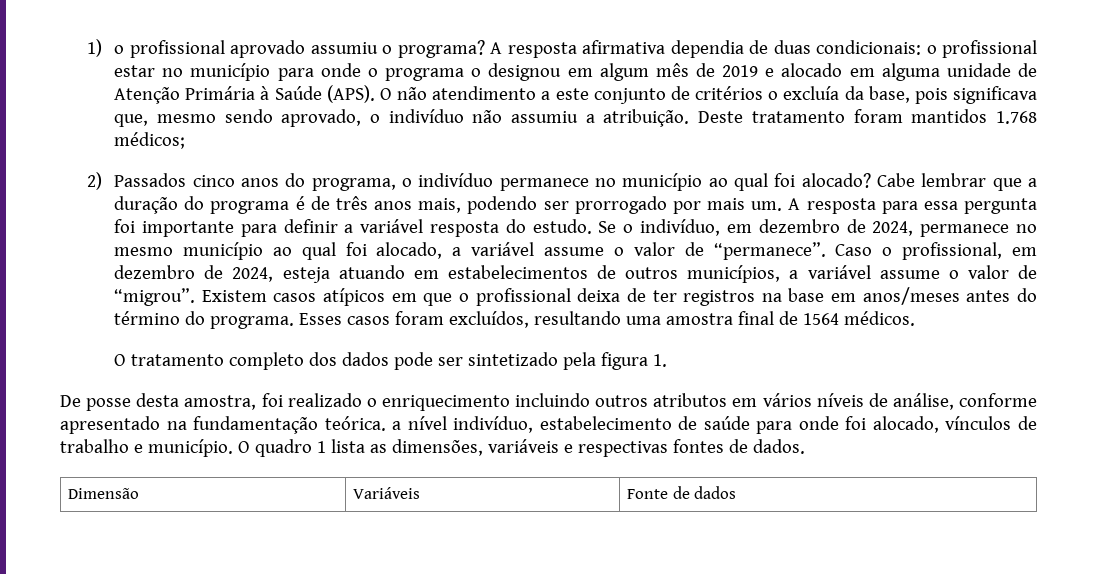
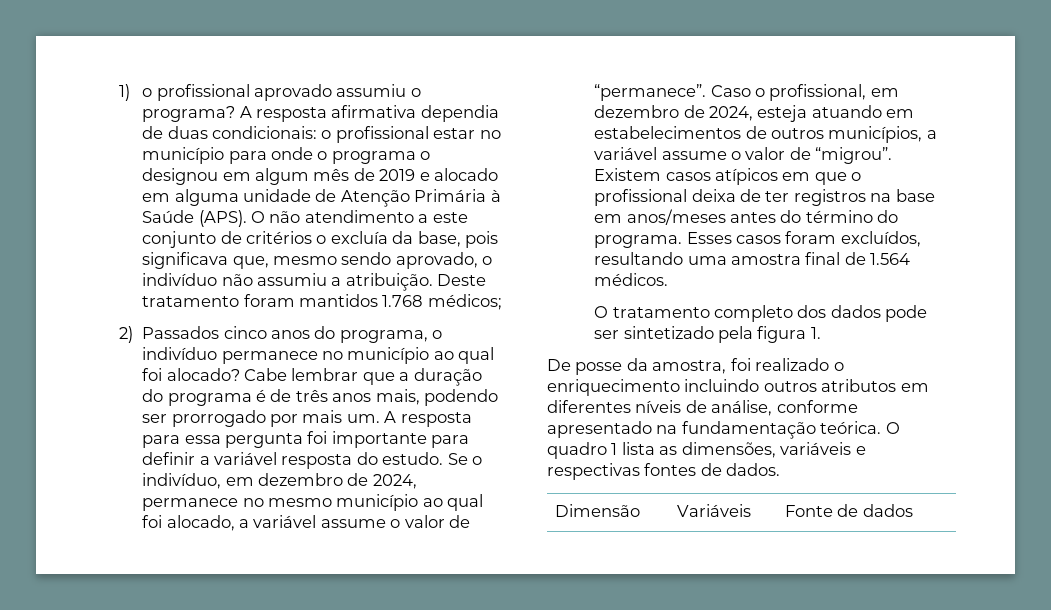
- Esses casos foram excluídos, resultando uma amostra final de 1564 médicos.
+ Esses casos foram excluídos, resultando uma amostra final de 1.564 médicos.
- De posse desta amostra, foi realizado o enriquecimento incluindo outros atributos em vários níveis de análise, conforme apresentado na fundamentação teórica. a nível indivíduo, estabelecimento de saúde para onde foi alocado, vínculos de trabalho e município.
+ De posse da amostra, foi realizado o enriquecimento incluindo outros atributos em diferentes níveis de análise, conforme apresentado na fundamentação teórica.

